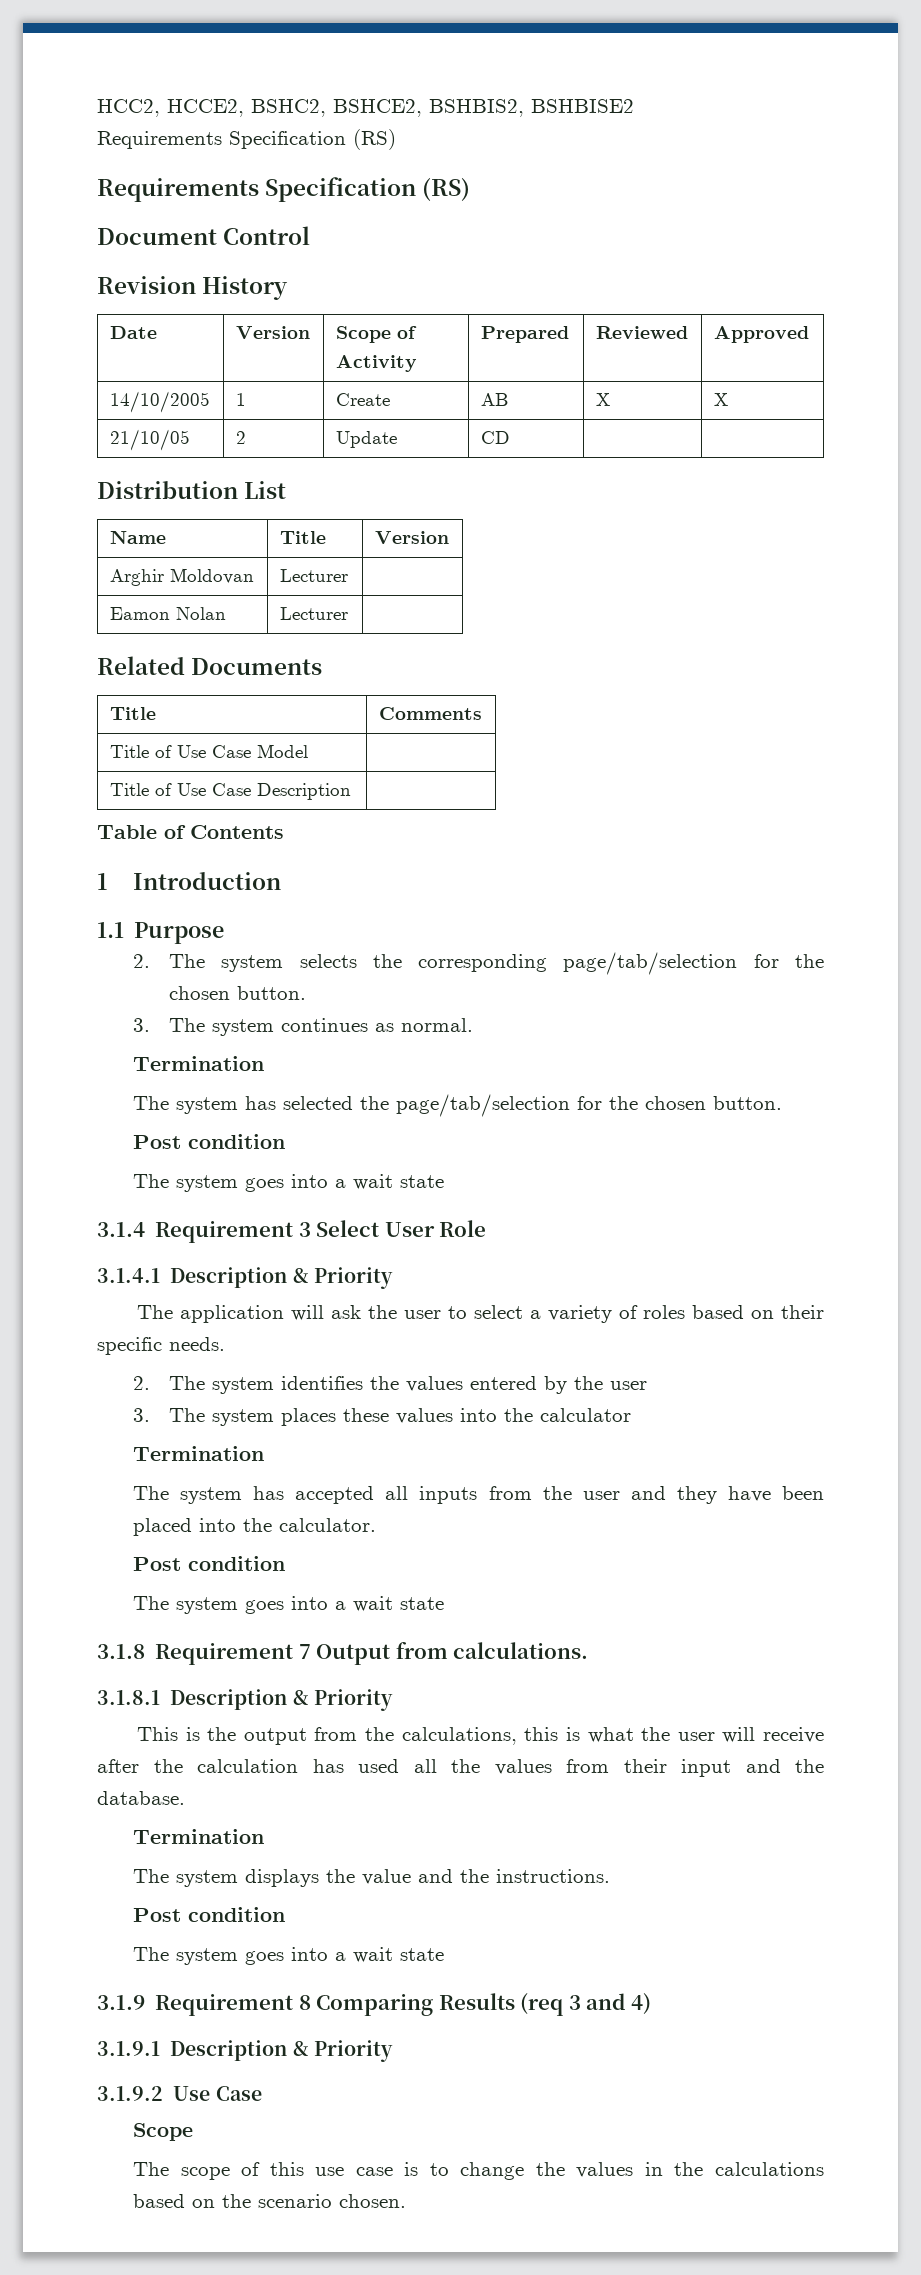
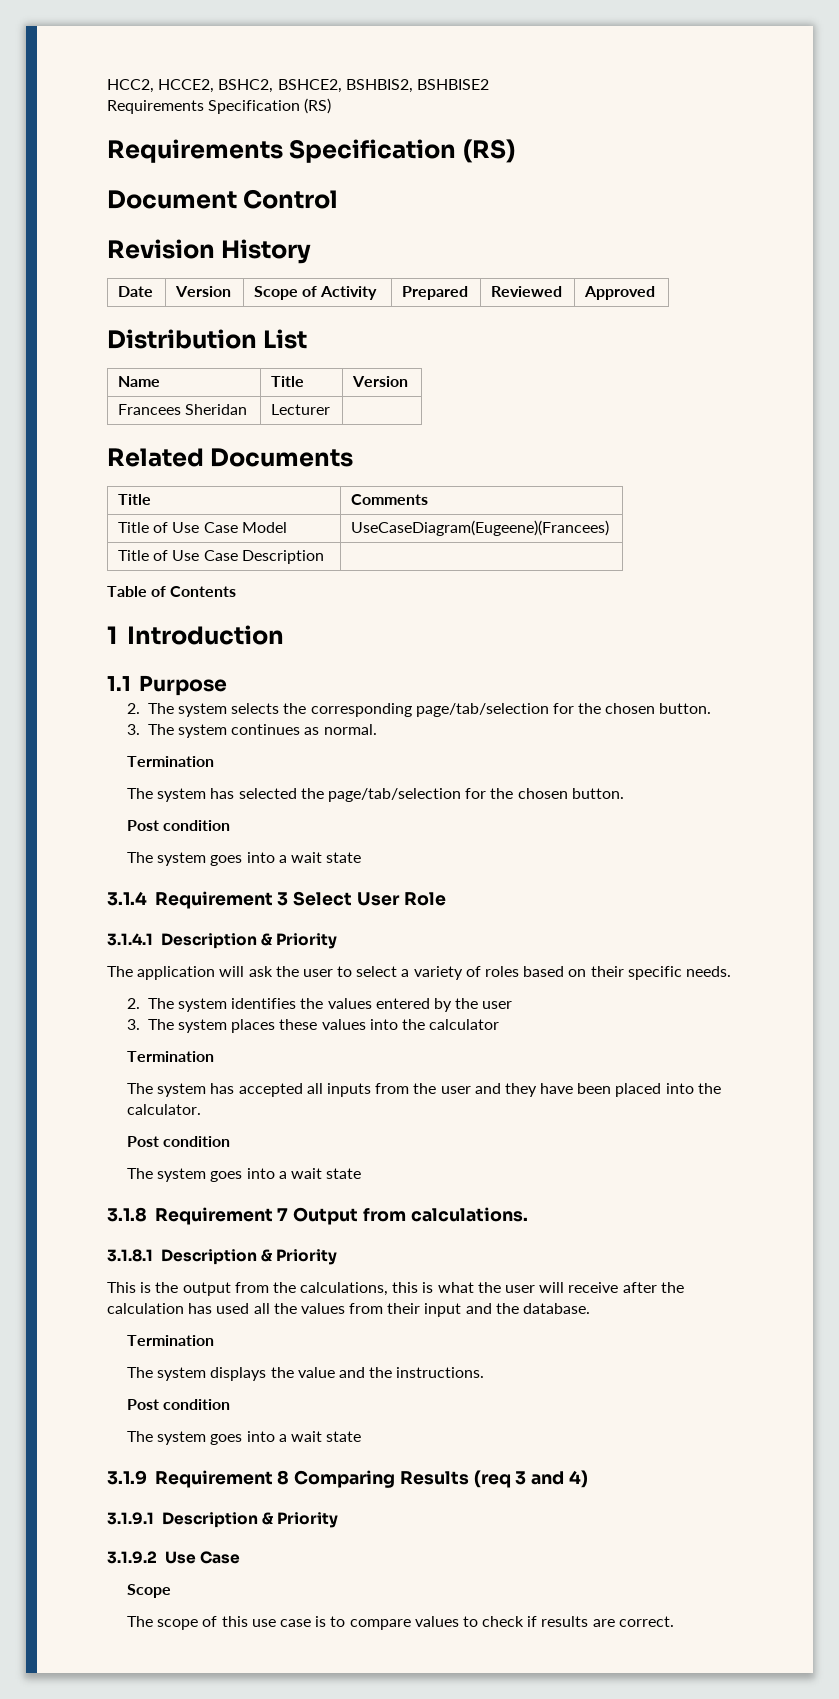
- 14/10/2005 | 1 | Create | AB | X | X
- 21/10/05 | 2 | Update | CD | |
- Arghir Moldovan | Lecturer |
- Eamon Nolan | Lecturer |
+ Francees Sheridan | Lecturer |
- Title of Use Case Model |
+ Title of Use Case Model | UseCaseDiagram(Eugeene)(Francees)
- The scope of this use case is to change the values in the calculations based on the scenario chosen.
+ The scope of this use case is to compare values to check if results are correct.

